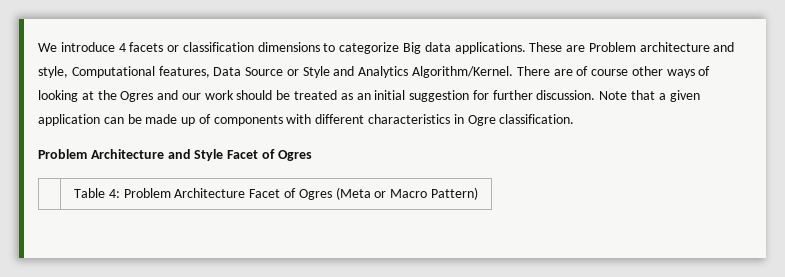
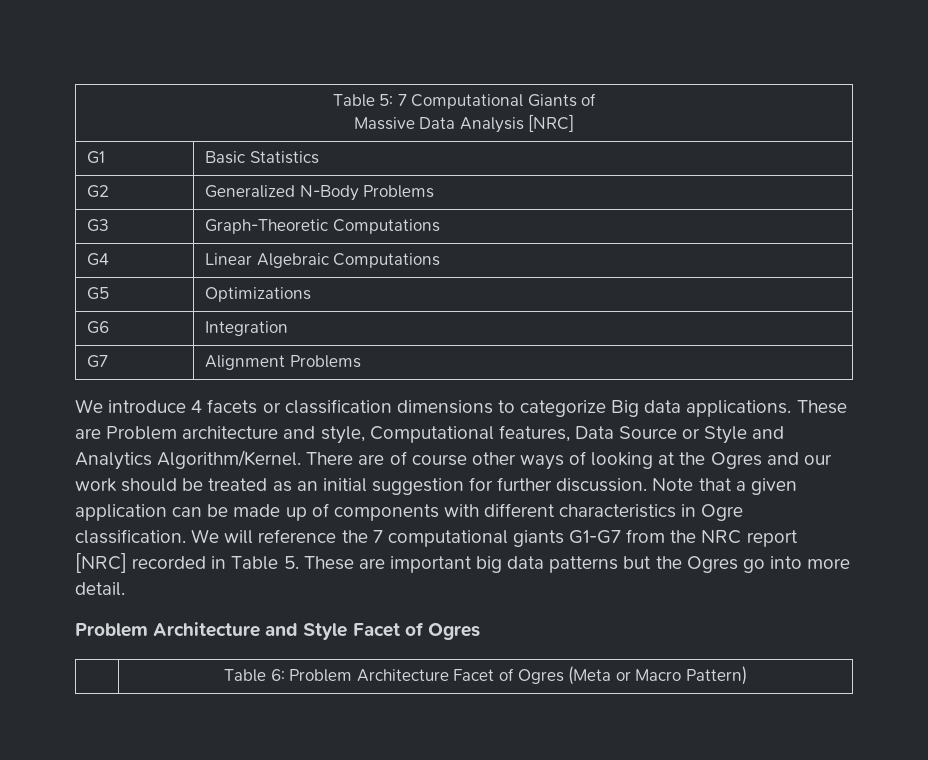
+ Table 5: 7 Computational Giants of
+ Massive Data Analysis [NRC]
+ G1 | Basic Statistics
+ G2 | Generalized N-Body Problems
+ G3 | Graph-Theoretic Computations
+ G4 | Linear Algebraic Computations
+ G5 | Optimizations
+ G6 | Integration
+ G7 | Alignment Problems
+ We will reference the 7 computational giants G1-G7 from the NRC report [NRC] recorded in Table 5. These are important big data patterns but the Ogres go into more detail.
- | Table 4: Problem Architecture Facet of Ogres (Meta or Macro Pattern)
+ | Table 6: Problem Architecture Facet of Ogres (Meta or Macro Pattern)

